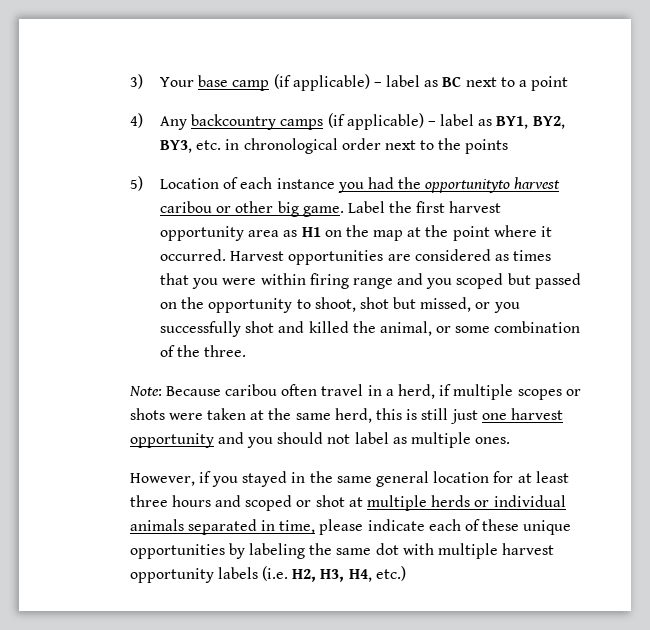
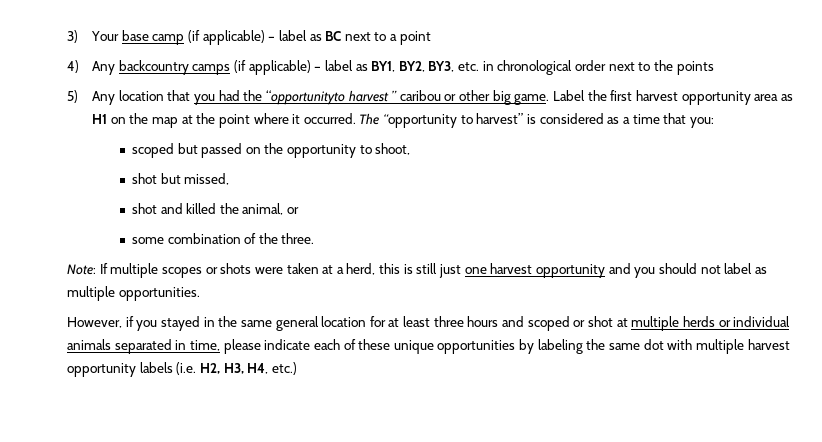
- 5) Location of each instance you had the opportunityto harvest caribou or other big game.
+ 5) Any location that you had the “opportunityto harvest ” caribou or other big game.
- Harvest opportunities are considered as times that you were within firing range and you scoped but passed on the opportunity to shoot, shot but missed, or you successfully shot and killed the animal, or some combination of the three.
+ The “opportunity to harvest” is considered as a time that you:
+ scoped but passed on the opportunity to shoot,
+ shot but missed,
+ shot and killed the animal, or
+ some combination of the three.
- Note: Because caribou often travel in a herd, if multiple scopes or shots were taken at the same herd, this is still just one harvest opportunity and you should not label as multiple ones.
+ Note: If multiple scopes or shots were taken at a herd, this is still just one harvest opportunity and you should not label as multiple opportunities.

